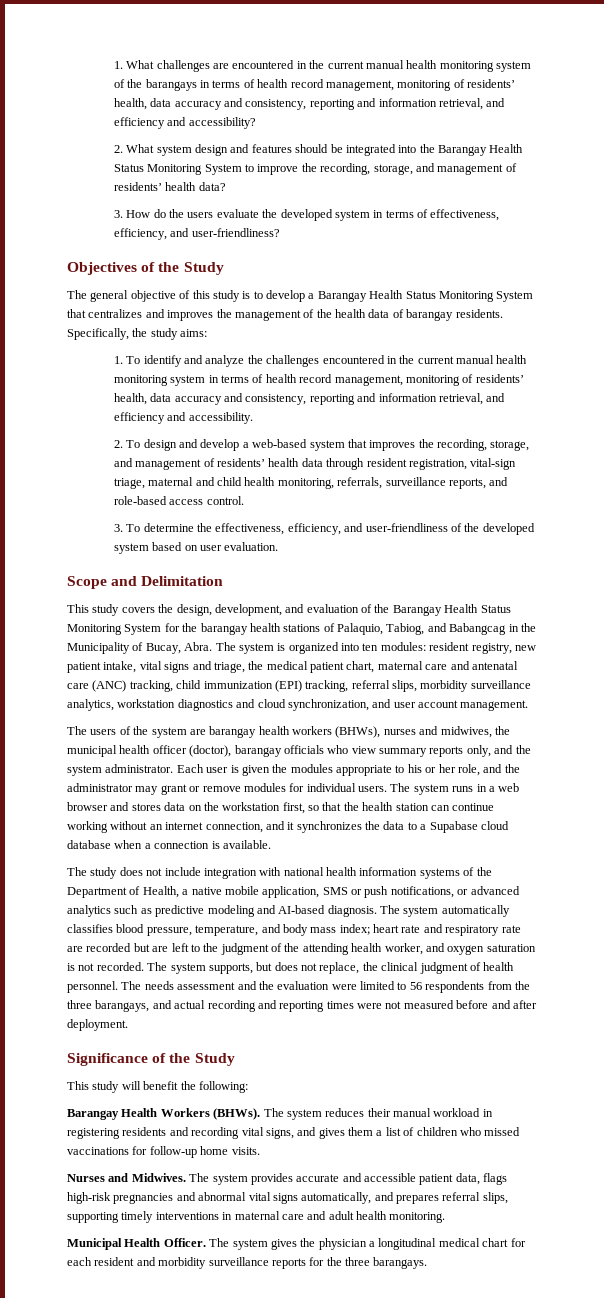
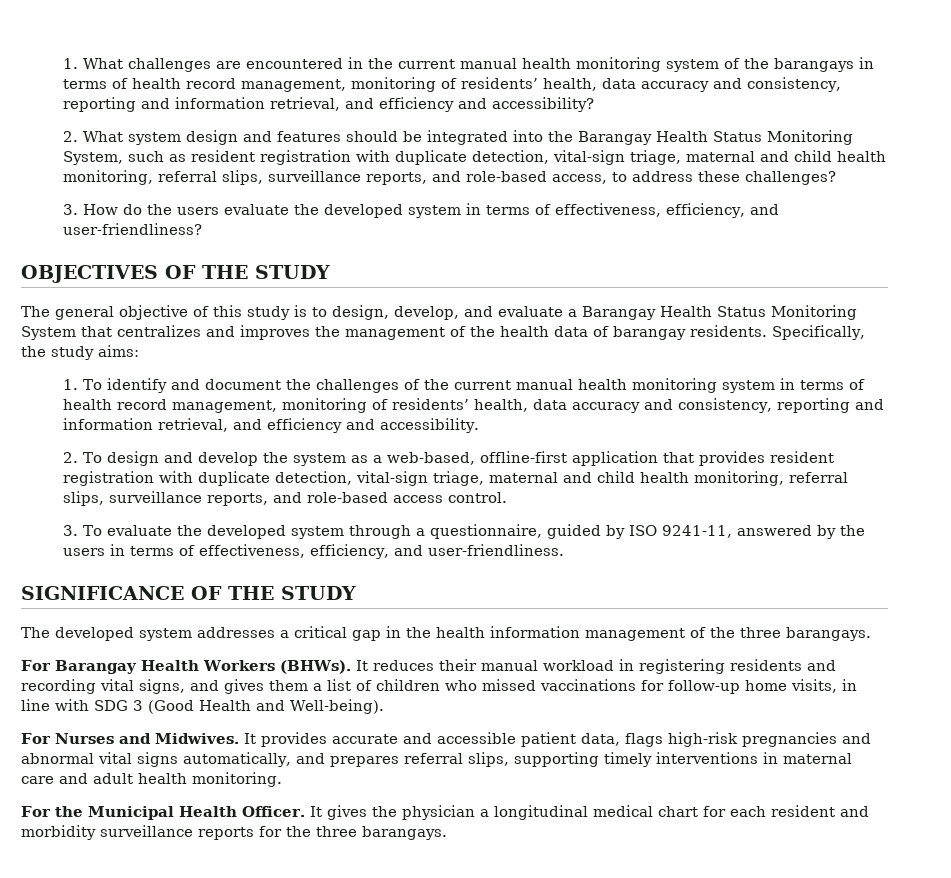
- 2. What system design and features should be integrated into the Barangay Health Status Monitoring System to improve the recording, storage, and management of residents’ health data?
+ 2. What system design and features should be integrated into the Barangay Health Status Monitoring System, such as resident registration with duplicate detection, vital-sign triage, maternal and child health monitoring, referral slips, surveillance reports, and role-based access, to address these challenges?
- Objectives of the Study
+ OBJECTIVES OF THE STUDY
- The general objective of this study is to develop a Barangay Health Status Monitoring System that centralizes and improves the management of the health data of barangay residents.
+ The general objective of this study is to design, develop, and evaluate a Barangay Health Status Monitoring System that centralizes and improves the management of the health data of barangay residents.
- 1. To identify and analyze the challenges encountered in the current manual health monitoring system in terms of health record management, monitoring of residents’ health, data accuracy and consistency, reporting and information retrieval, and efficiency and accessibility.
+ 1. To identify and document the challenges of the current manual health monitoring system in terms of health record management, monitoring of residents’ health, data accuracy and consistency, reporting and information retrieval, and efficiency and accessibility.
- 2. To design and develop a web-based system that improves the recording, storage, and management of residents’ health data through resident registration, vital-sign triage, maternal and child health monitoring, referrals, surveillance reports, and role-based access control.
+ 2. To design and develop the system as a web-based, offline-first application that provides resident registration with duplicate detection, vital-sign triage, maternal and child health monitoring, referral slips, surveillance reports, and role-based access control.
- 3. To determine the effectiveness, efficiency, and user-friendliness of the developed system based on user evaluation.
- Scope and Delimitation
- This study covers the design, development, and evaluation of the Barangay Health Status Monitoring System for the barangay health stations of Palaquio, Tabiog, and Babangcag in the Municipality of Bucay, Abra. The system is organized into ten modules: resident registry, new patient intake, vital signs and triage, the medical patient chart, maternal care and antenatal care (ANC) tracking, child immunization (EPI) tracking, referral slips, morbidity surveillance analytics, workstation diagnostics and cloud synchronization, and user account management.
- The users of the system are barangay health workers (BHWs), nurses and midwives, the municipal health officer (doctor), barangay officials who view summary reports only, and the system administrator. Each user is given the modules appropriate to his or her role, and the administrator may grant or remove modules for individual users. The system runs in a web browser and stores data on the workstation first, so that the health station can continue working without an internet connection, and it synchronizes the data to a Supabase cloud database when a connection is available.
- The study does not include integration with national health information systems of the Department of Health, a native mobile application, SMS or push notifications, or advanced analytics such as predictive modeling and AI-based diagnosis. The system automatically classifies blood pressure, temperature, and body mass index; heart rate and respiratory rate are recorded but are left to the judgment of the attending health worker, and oxygen saturation is not recorded. The system supports, but does not replace, the clinical judgment of health personnel. The needs assessment and the evaluation were limited to 56 respondents from the three barangays, and actual recording and reporting times were not measured before and after deployment.
- Significance of the Study
- This study will benefit the following:
- Barangay Health Workers (BHWs).
+ 3. To evaluate the developed system through a questionnaire, guided by ISO 9241-11, answered by the users in terms of effectiveness, efficiency, and user-friendliness.
+ SIGNIFICANCE OF THE STUDY
+ The developed system addresses a critical gap in the health information management of the three barangays.
+ For Barangay Health Workers (BHWs).
- The system reduces their manual workload in registering residents and recording vital signs, and gives them a list of children who missed vaccinations for follow-up home visits.
- Nurses and Midwives.
+ It reduces their manual workload in registering residents and recording vital signs, and gives them a list of children who missed vaccinations for follow-up home visits, in line with SDG 3 (Good Health and Well-being).
+ For Nurses and Midwives.
- The system provides accurate and accessible patient data, flags high-risk pregnancies and abnormal vital signs automatically, and prepares referral slips, supporting timely interventions in maternal care and adult health monitoring.
+ It provides accurate and accessible patient data, flags high-risk pregnancies and abnormal vital signs automatically, and prepares referral slips, supporting timely interventions in maternal care and adult health monitoring.
- Municipal Health Officer.
+ For the Municipal Health Officer.
- The system gives the physician a longitudinal medical chart for each resident and morbidity surveillance reports for the three barangays.
+ It gives the physician a longitudinal medical chart for each resident and morbidity surveillance reports for the three barangays.

